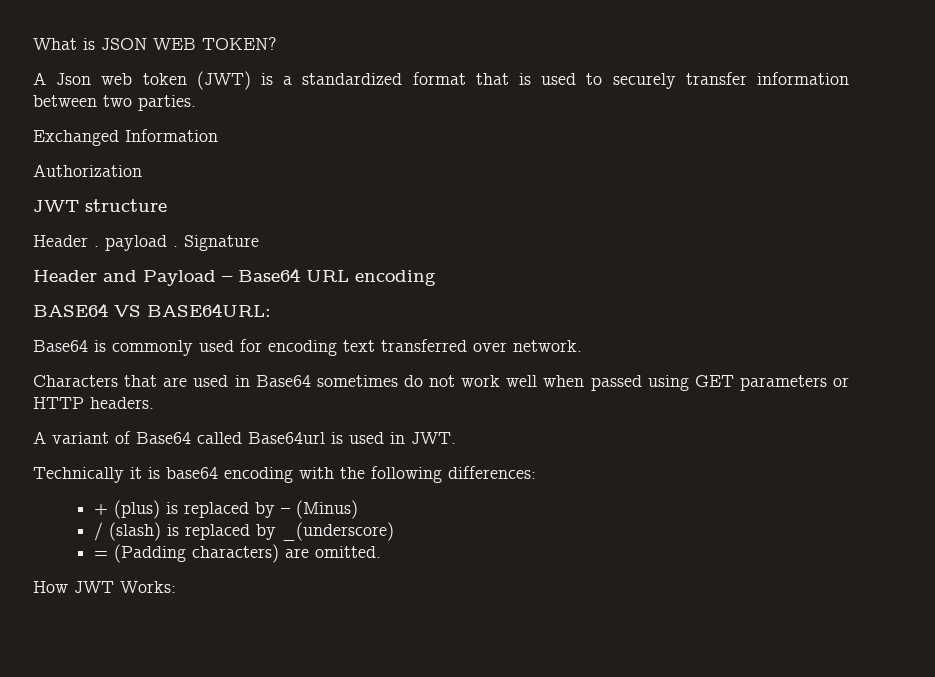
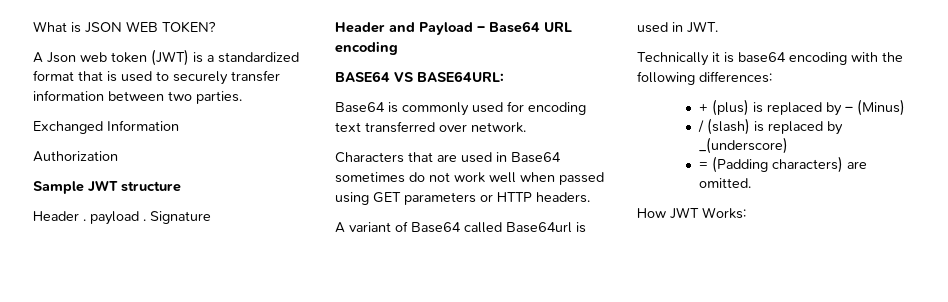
- JWT structure
+ Sample JWT structure

